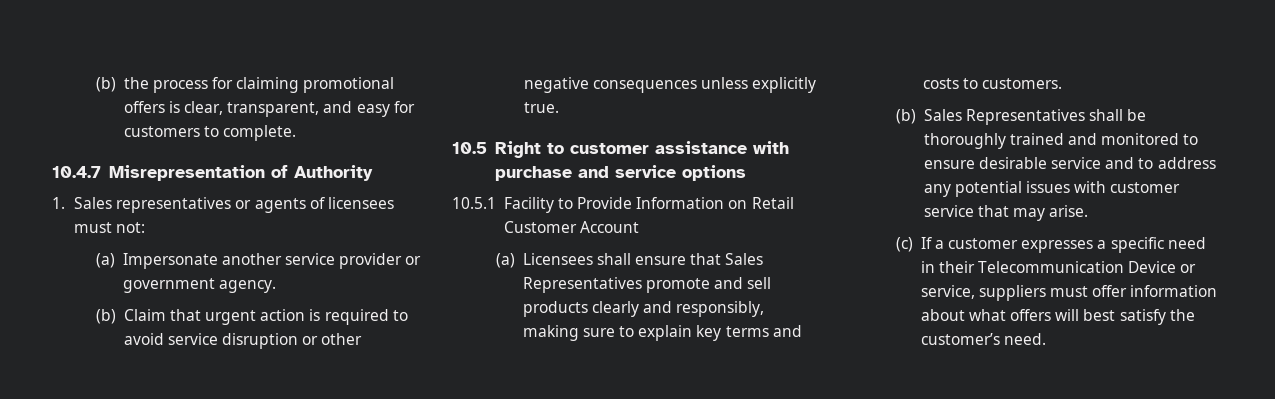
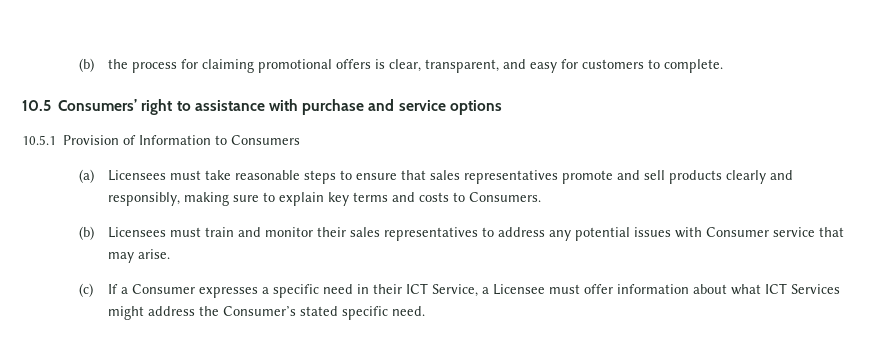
- 10.4.7 Misrepresentation of Authority
- 1. Sales representatives or agents of licensees must not:
- (a) Impersonate another service provider or government agency.
- (b) Claim that urgent action is required to avoid service disruption or other negative consequences unless explicitly true.
- 10.5 Right to customer assistance with purchase and service options
+ 10.5 Consumers’ right to assistance with purchase and service options
- 10.5.1 Facility to Provide Information on Retail Customer Account
- (a) Licensees shall ensure that Sales Representatives promote and sell products clearly and responsibly, making sure to explain key terms and costs to customers.
- (b) Sales Representatives shall be thoroughly trained and monitored to ensure desirable service and to address any potential issues with customer service that may arise.
+ 10.5.1 Provision of Information to Consumers
+ (a) Licensees must take reasonable steps to ensure that sales representatives promote and sell products clearly and responsibly, making sure to explain key terms and costs to Consumers.
+ (b) Licensees must train and monitor their sales representatives to address any potential issues with Consumer service that may arise.
- (c) If a customer expresses a specific need in their Telecommunication Device or service, suppliers must offer information about what offers will best satisfy the customer’s need.
+ (c) If a Consumer expresses a specific need in their ICT Service, a Licensee must offer information about what ICT Services might address the Consumer’s stated specific need.

